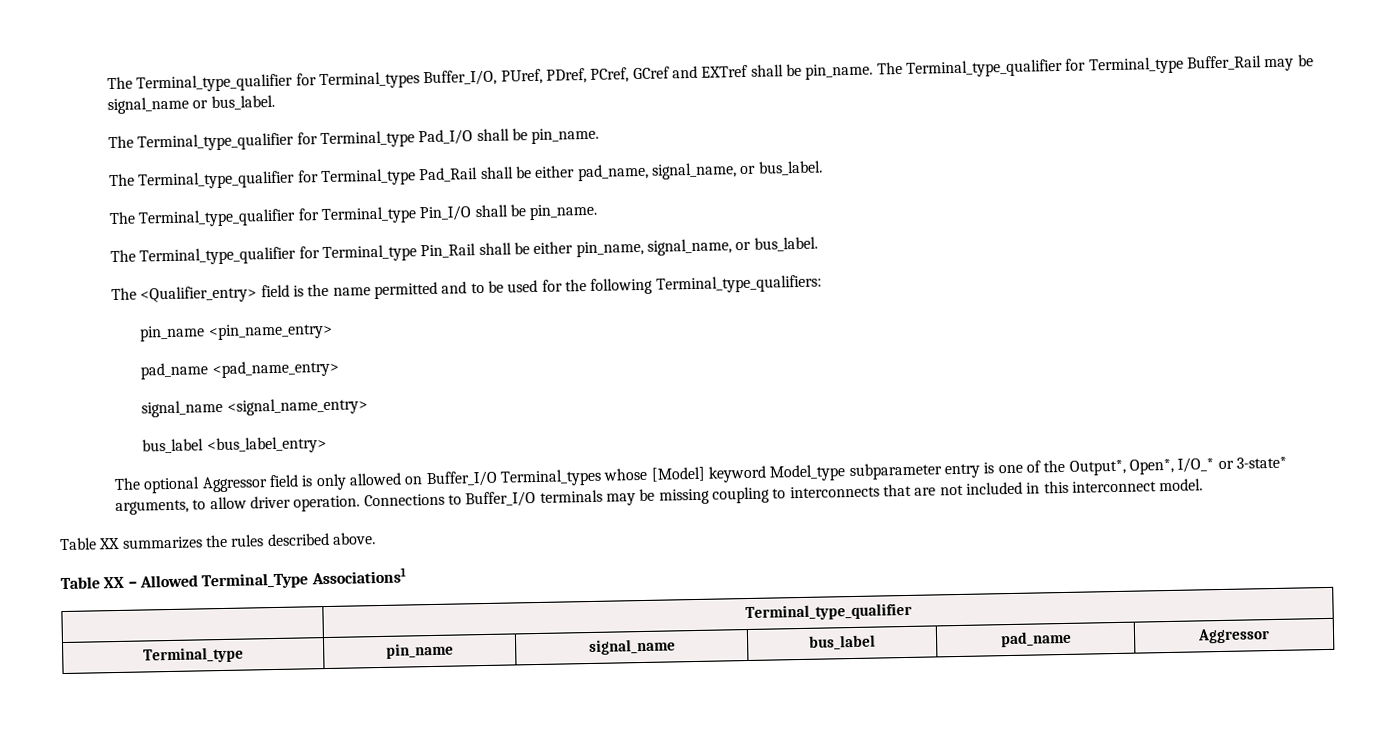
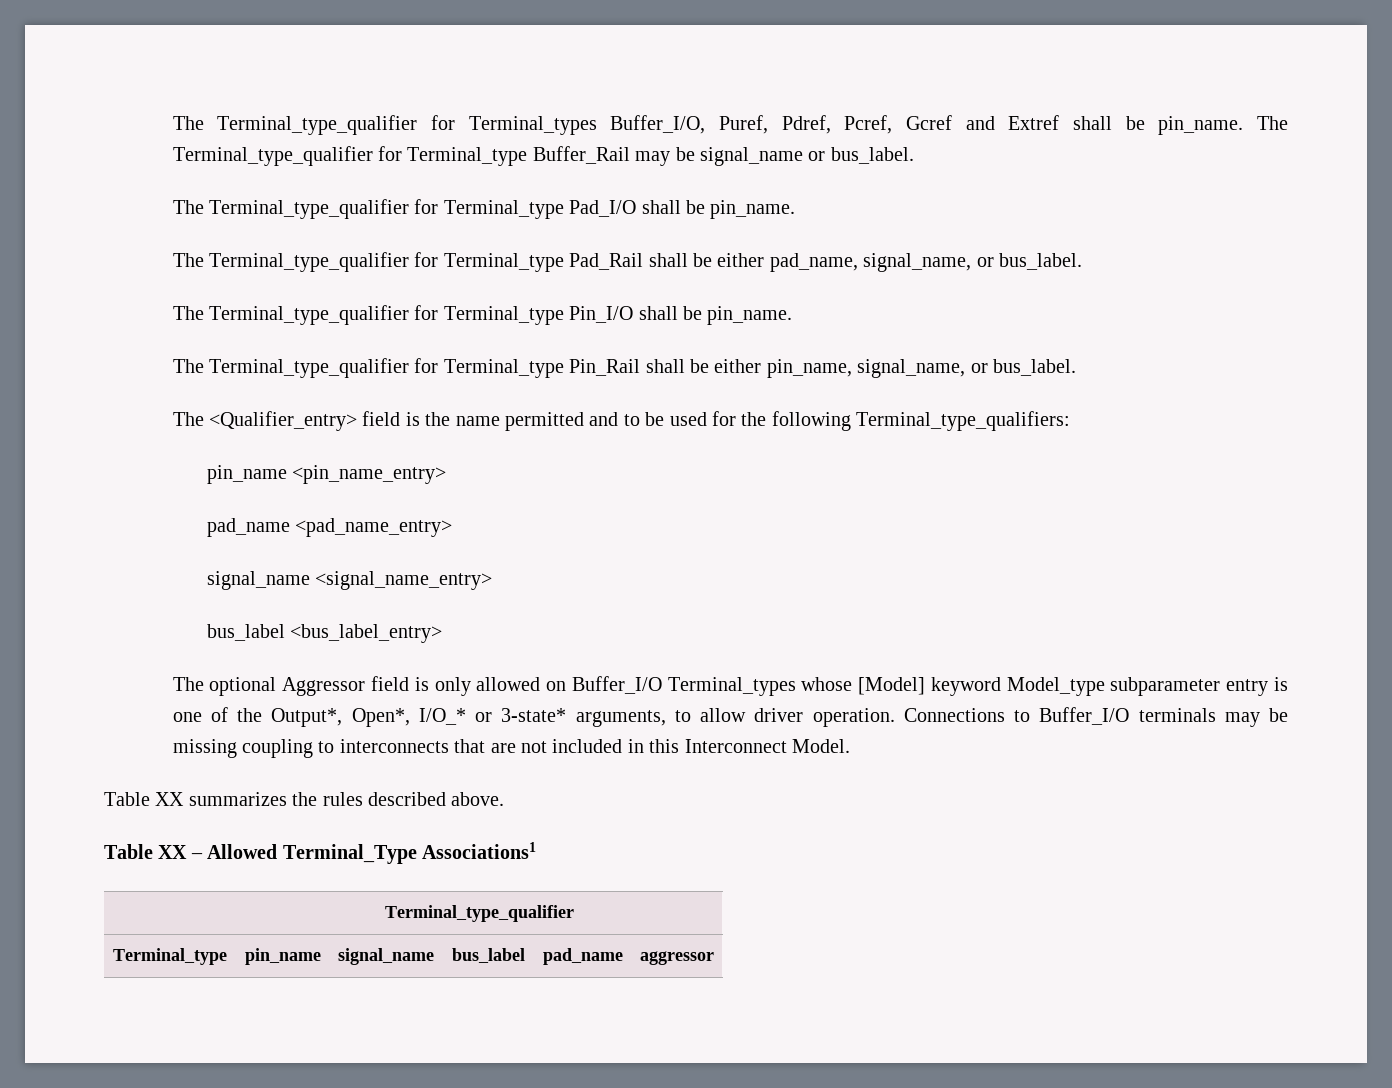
- The Terminal_type_qualifier for Terminal_types Buffer_I/O, PUref, PDref, PCref, GCref and EXTref shall be pin_name.
+ The Terminal_type_qualifier for Terminal_types Buffer_I/O, Puref, Pdref, Pcref, Gcref and Extref shall be pin_name.
- Connections to Buffer_I/O terminals may be missing coupling to interconnects that are not included in this interconnect model.
+ Connections to Buffer_I/O terminals may be missing coupling to interconnects that are not included in this Interconnect Model.
- Terminal_type | pin_name | signal_name | bus_label | pad_name | Aggressor
+ Terminal_type | pin_name | signal_name | bus_label | pad_name | aggressor

